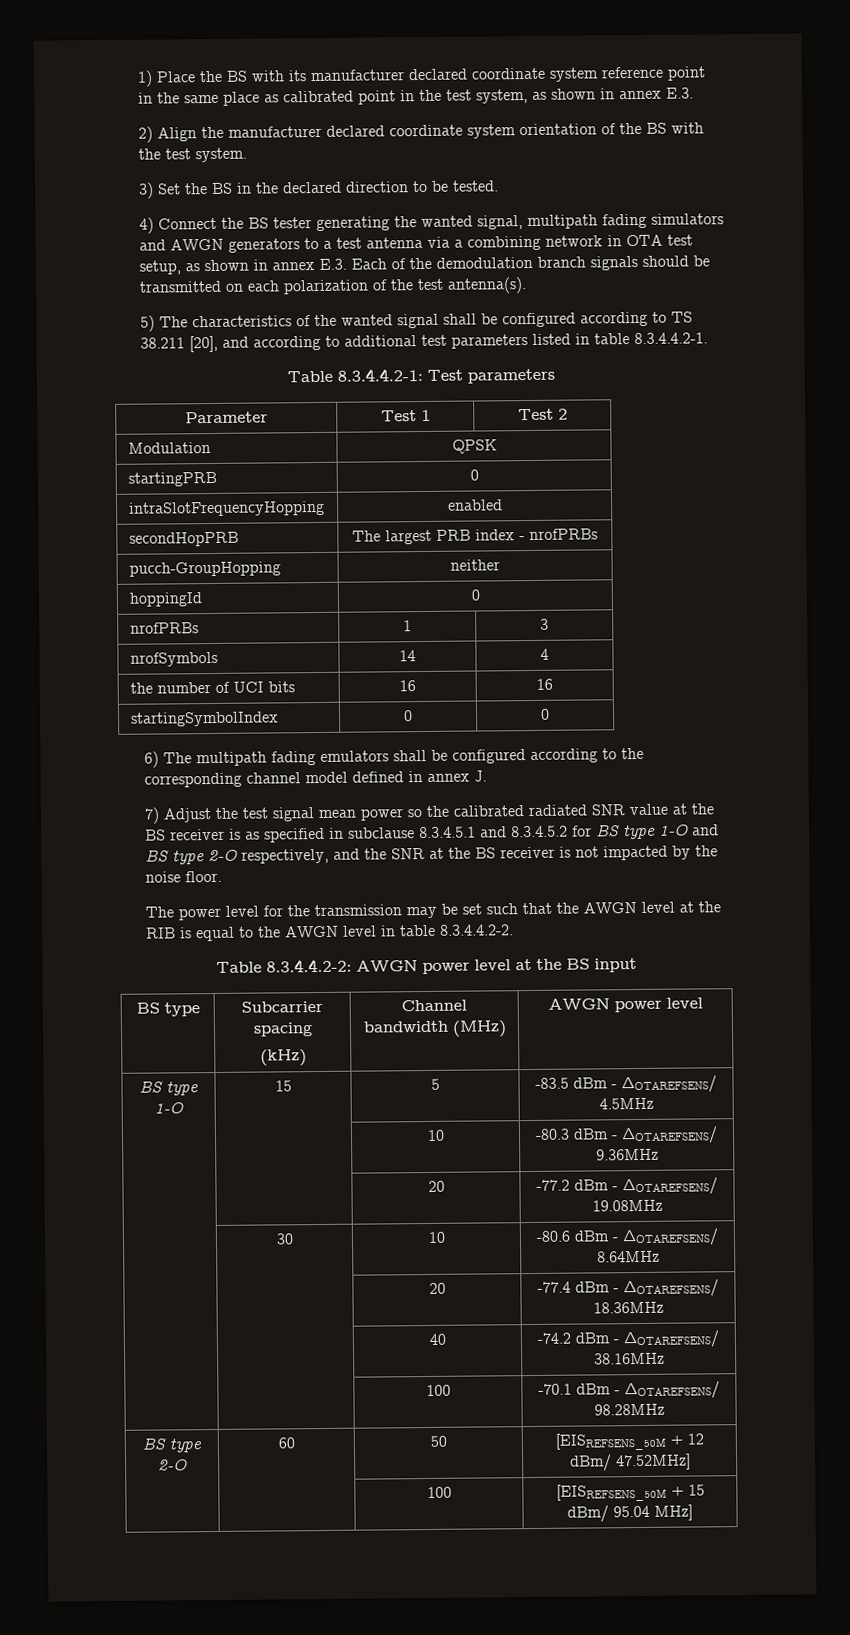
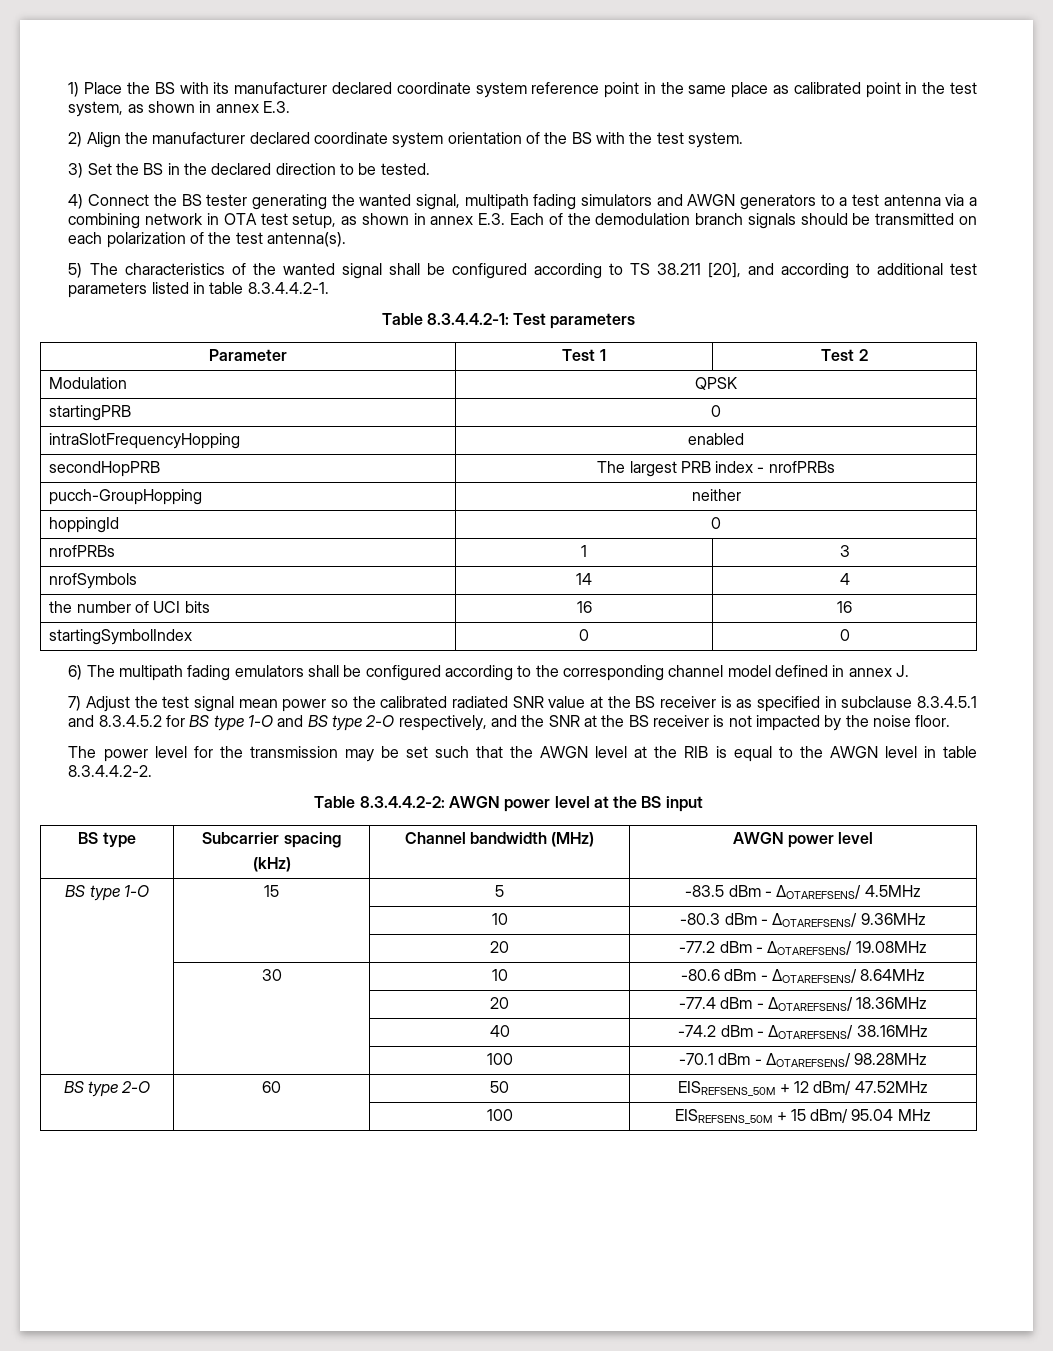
- BS type 2-O | 60 | 50 | [EISREFSENS_50M + 12 dBm/ 47.52MHz]
- | | 100 | [EISREFSENS_50M + 15 dBm/ 95.04 MHz]
+ BS type 2-O | 60 | 50 | EISREFSENS_50M + 12 dBm/ 47.52MHz
+ | | 100 | EISREFSENS_50M + 15 dBm/ 95.04 MHz

